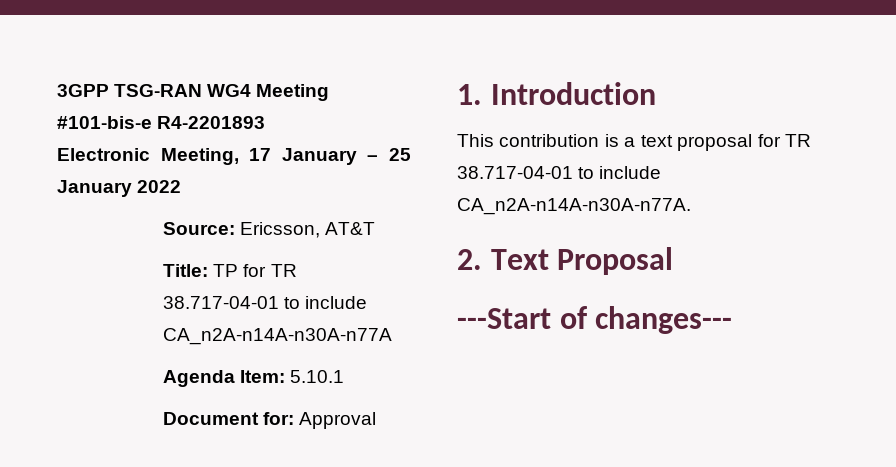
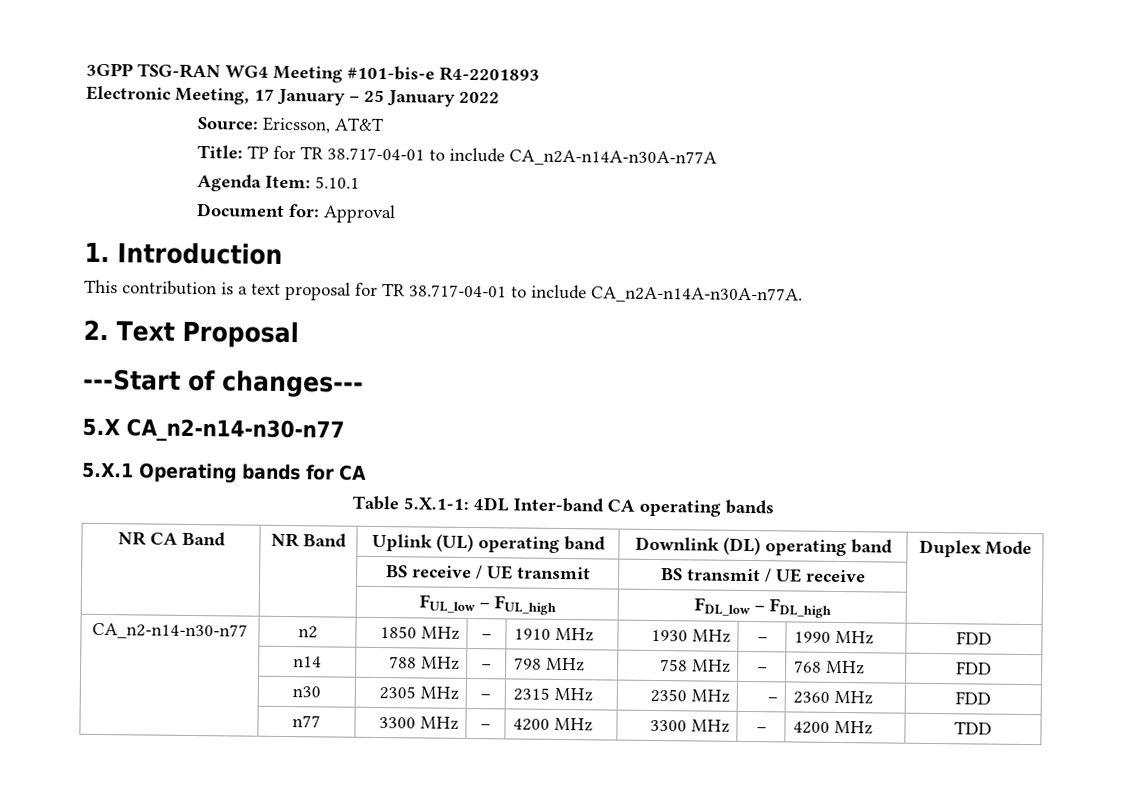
+ 5.X CA_n2-n14-n30-n77
+ 5.X.1 Operating bands for CA
+ Table 5.X.1-1: 4DL Inter-band CA operating bands
+ NR CA Band | NR Band | Uplink (UL) operating band | Downlink (DL) operating band | Duplex Mode
+ | | BS receive / UE transmit | BS transmit / UE receive |
+ | | FUL_low – FUL_high | FDL_low – FDL_high |
+ CA_n2-n14-n30-n77 | n2 | 1850 MHz | – | 1910 MHz | 1930 MHz | – | 1990 MHz | FDD
+ | n14 | 788 MHz | – | 798 MHz | 758 MHz | – | 768 MHz | FDD
+ | n30 | 2305 MHz | – | 2315 MHz | 2350 MHz | – | 2360 MHz | FDD
+ | n77 | 3300 MHz | – | 4200 MHz | 3300 MHz | – | 4200 MHz | TDD

